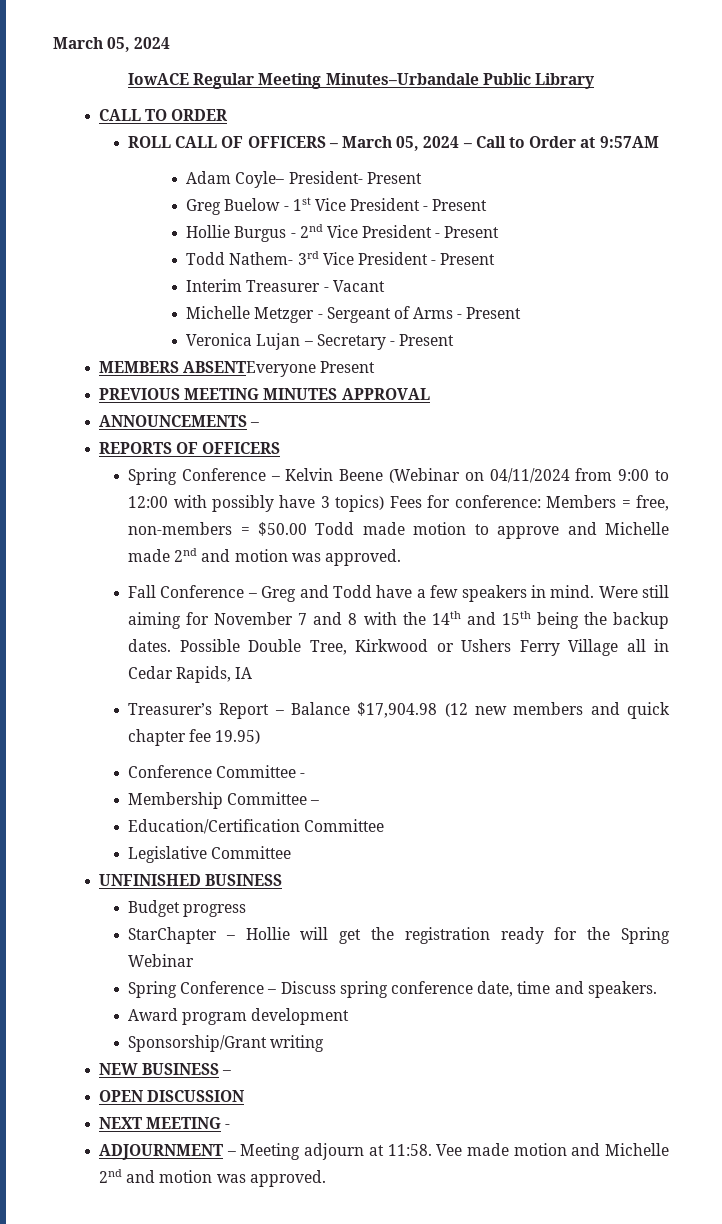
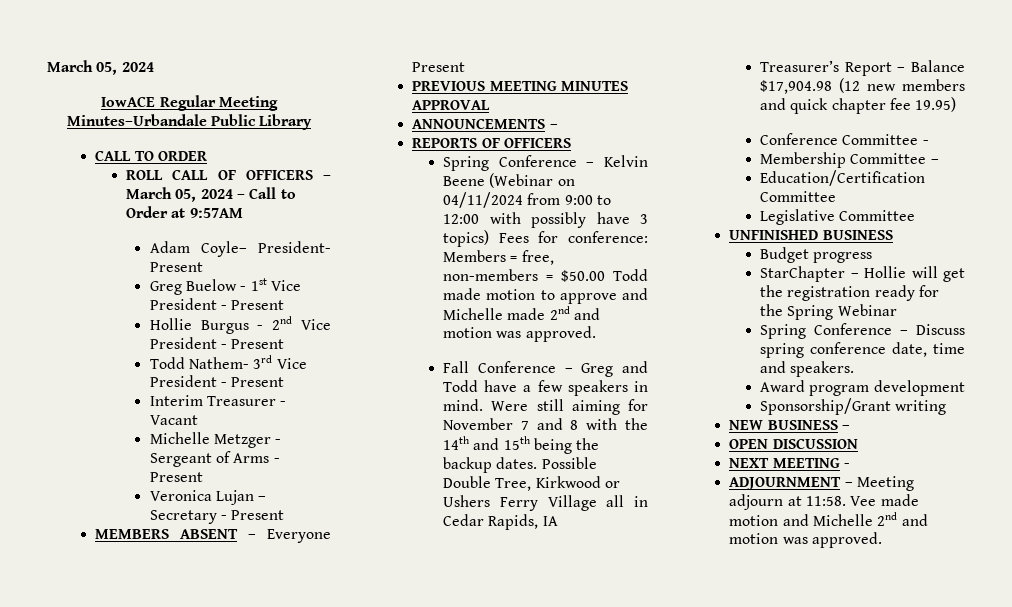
- MEMBERS ABSENTEveryone Present
+ MEMBERS ABSENT – Everyone Present

